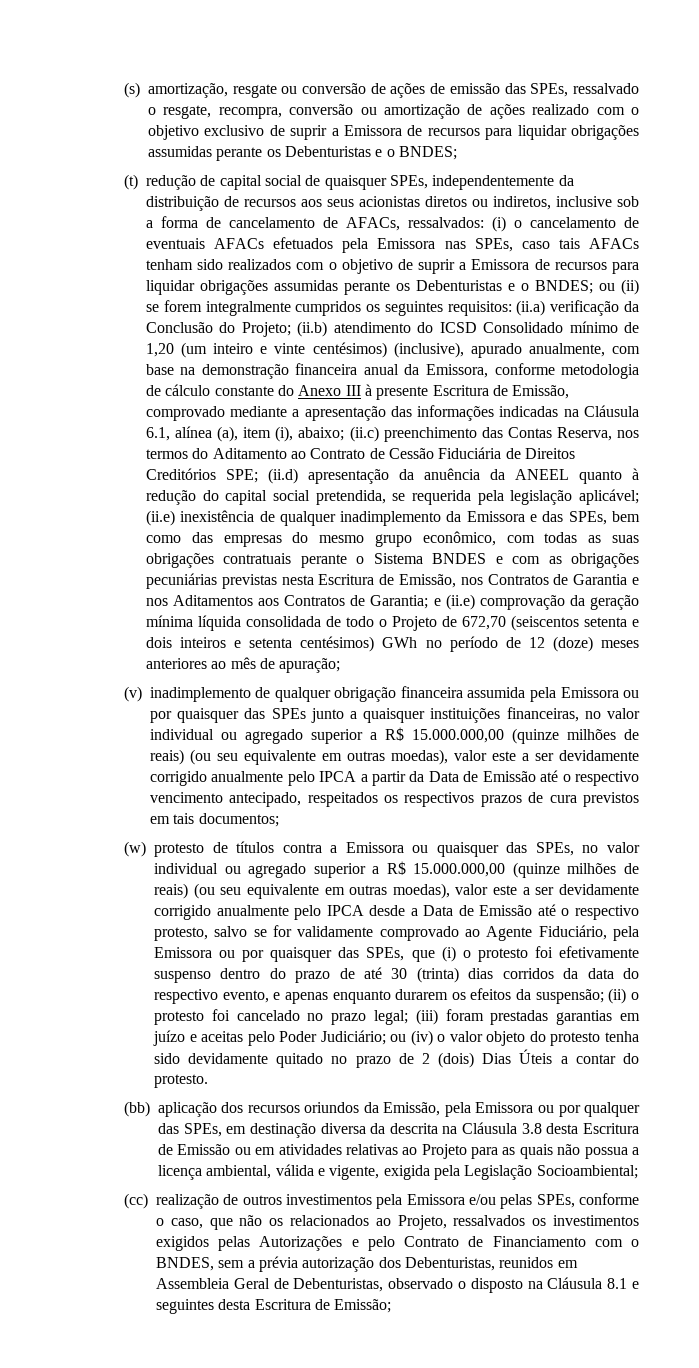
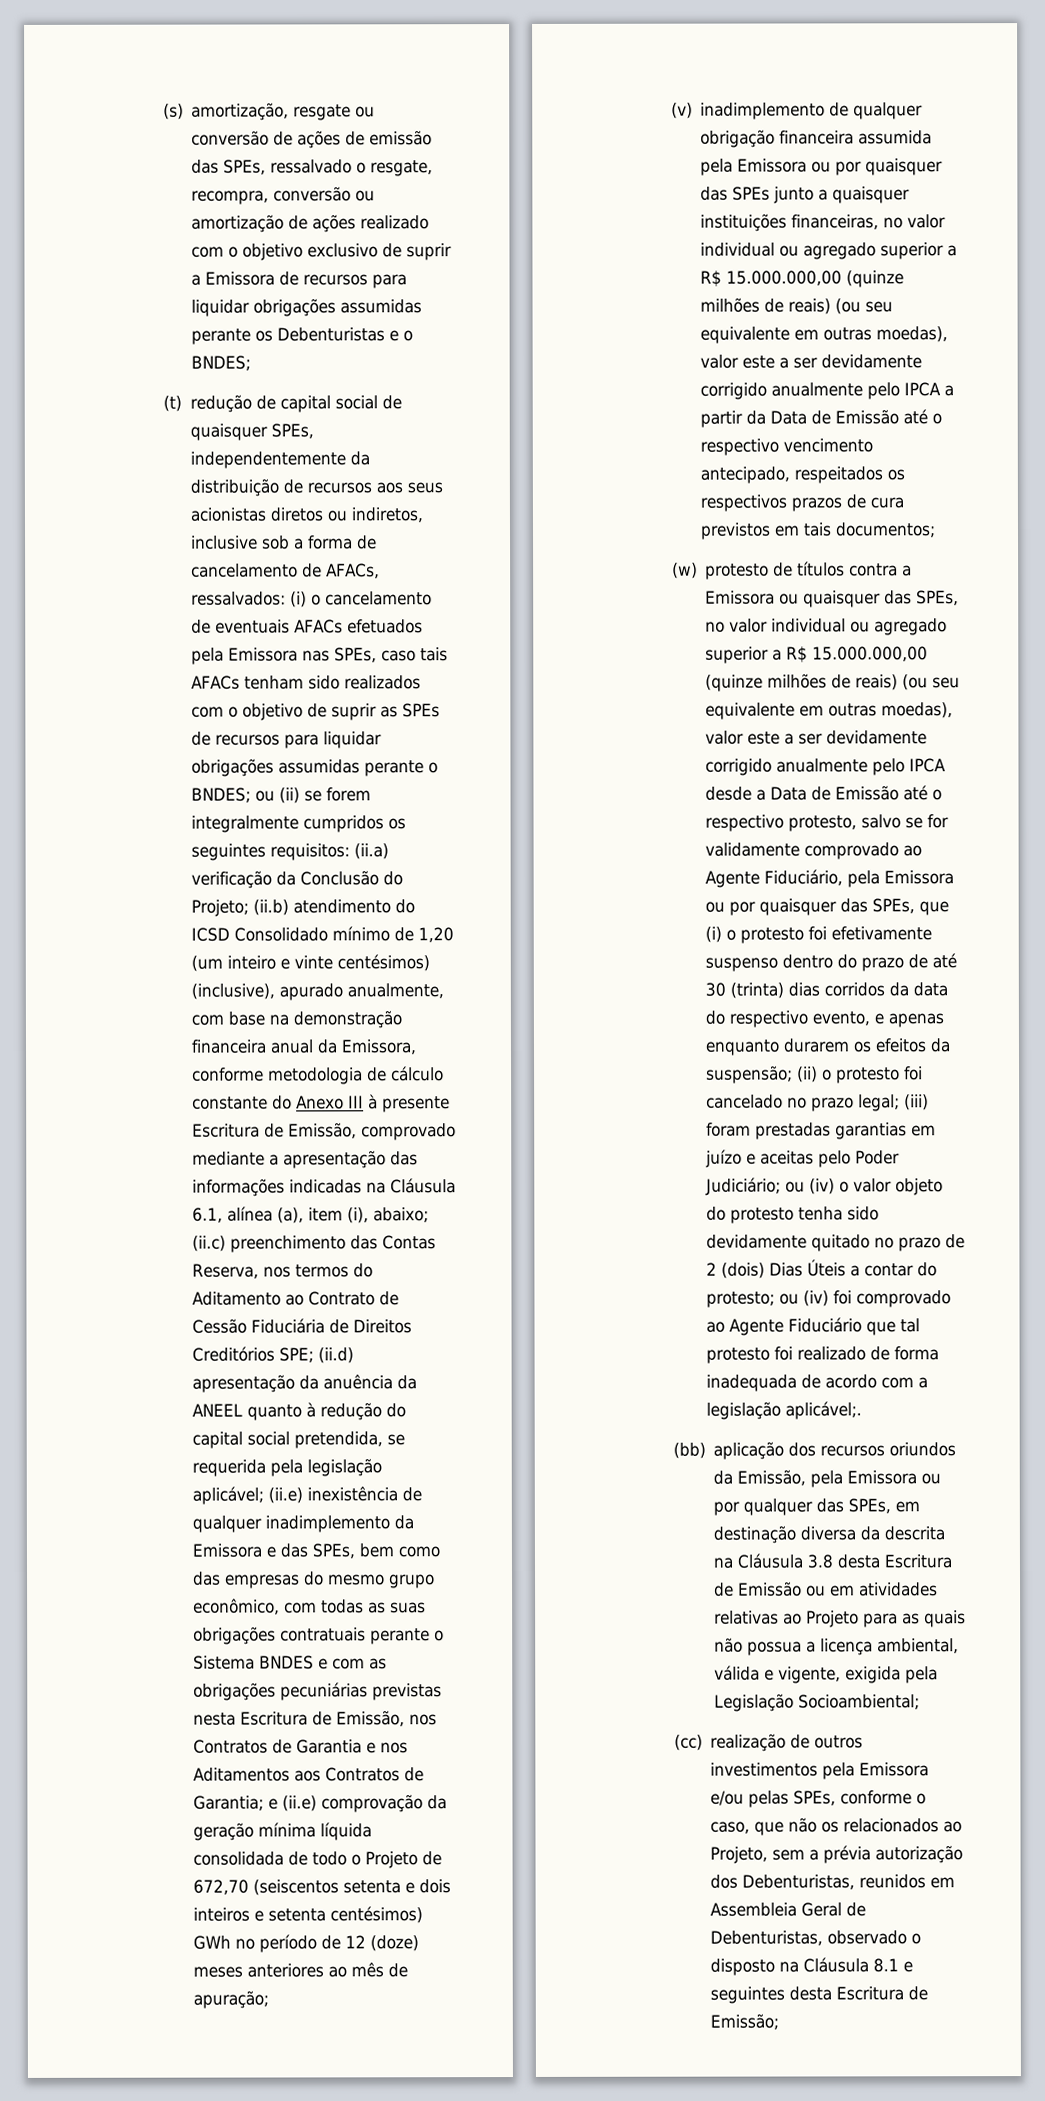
- (i) o cancelamento de eventuais AFACs efetuados pela Emissora nas SPEs, caso tais AFACs tenham sido realizados com o objetivo de suprir a Emissora de recursos para liquidar obrigações assumidas perante os Debenturistas e o BNDES;
+ (i) o cancelamento de eventuais AFACs efetuados pela Emissora nas SPEs, caso tais AFACs tenham sido realizados com o objetivo de suprir as SPEs de recursos para liquidar obrigações assumidas perante o BNDES;
- ou (iv) o valor objeto do protesto tenha sido devidamente quitado no prazo de 2 (dois) Dias Úteis a contar do protesto.
+ ou (iv) o valor objeto do protesto tenha sido devidamente quitado no prazo de 2 (dois) Dias Úteis a contar do protesto; ou (iv) foi comprovado ao Agente Fiduciário que tal protesto foi realizado de forma inadequada de acordo com a legislação aplicável;.
- (cc) realização de outros investimentos pela Emissora e/ou pelas SPEs, conforme o caso, que não os relacionados ao Projeto, ressalvados os investimentos exigidos pelas Autorizações e pelo Contrato de Financiamento com o BNDES, sem a prévia autorização dos Debenturistas, reunidos em Assembleia Geral de Debenturistas, observado o disposto na Cláusula 8.1 e seguintes desta Escritura de Emissão;
+ (cc) realização de outros investimentos pela Emissora e/ou pelas SPEs, conforme o caso, que não os relacionados ao Projeto, sem a prévia autorização dos Debenturistas, reunidos em Assembleia Geral de Debenturistas, observado o disposto na Cláusula 8.1 e seguintes desta Escritura de Emissão;

